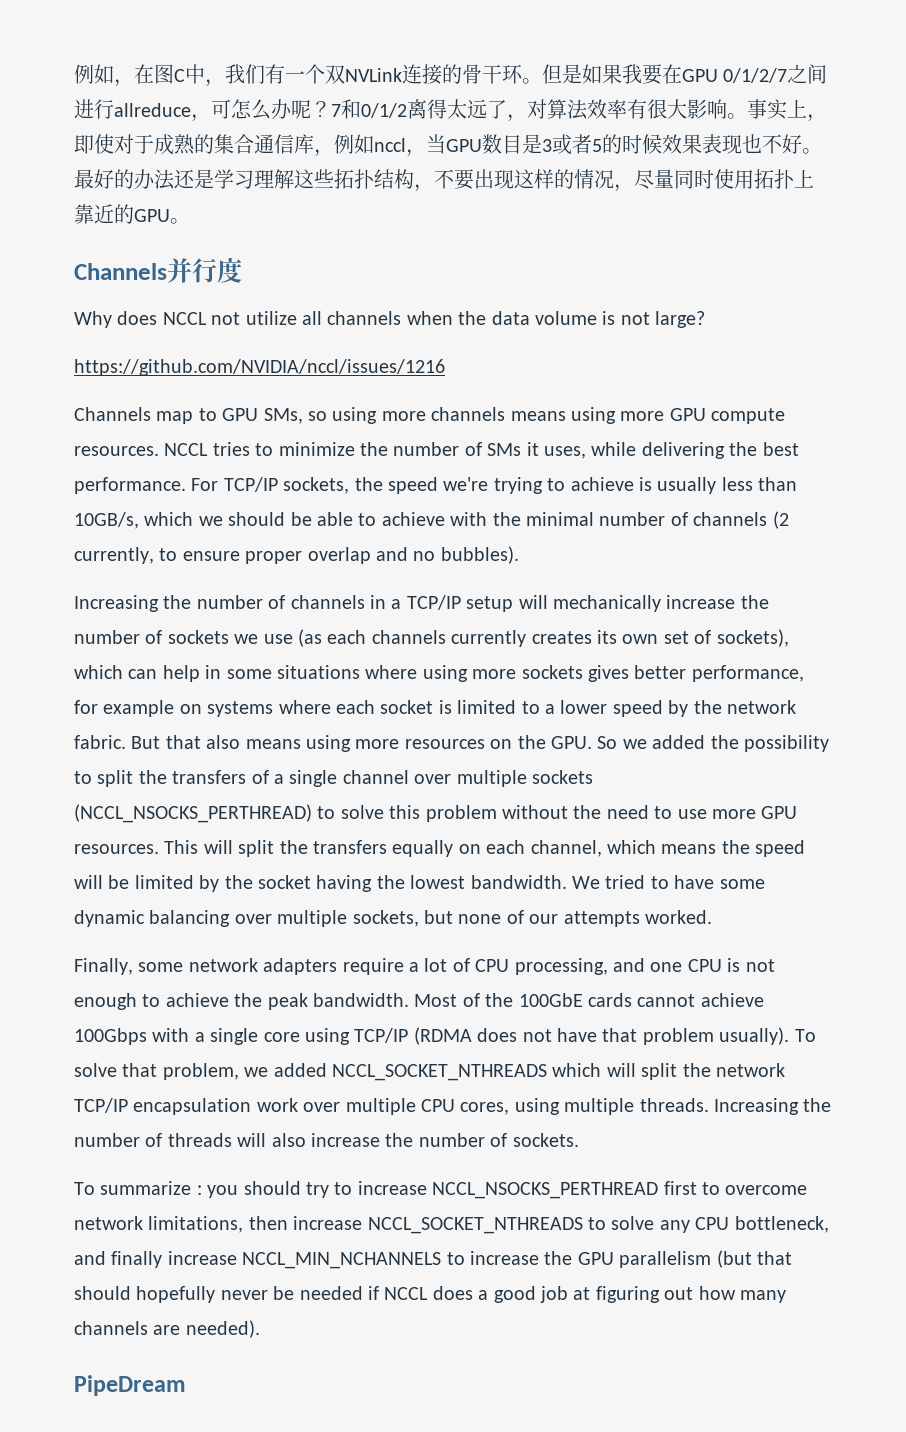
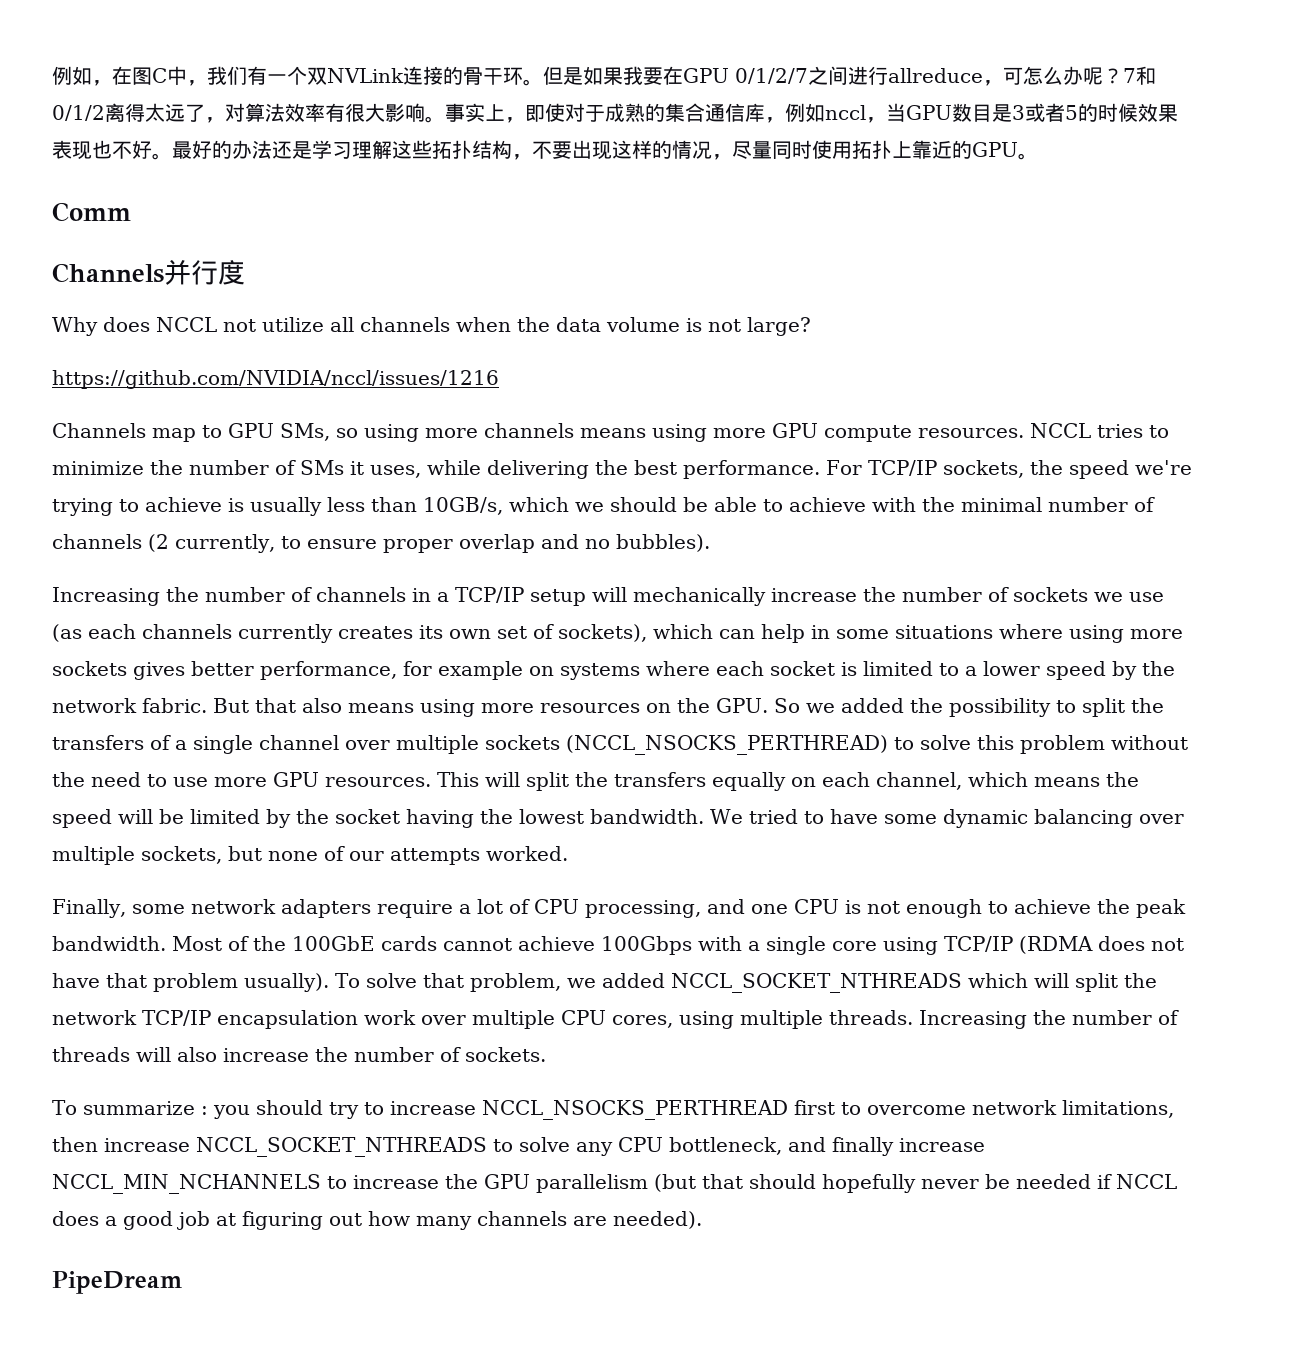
+ Comm

